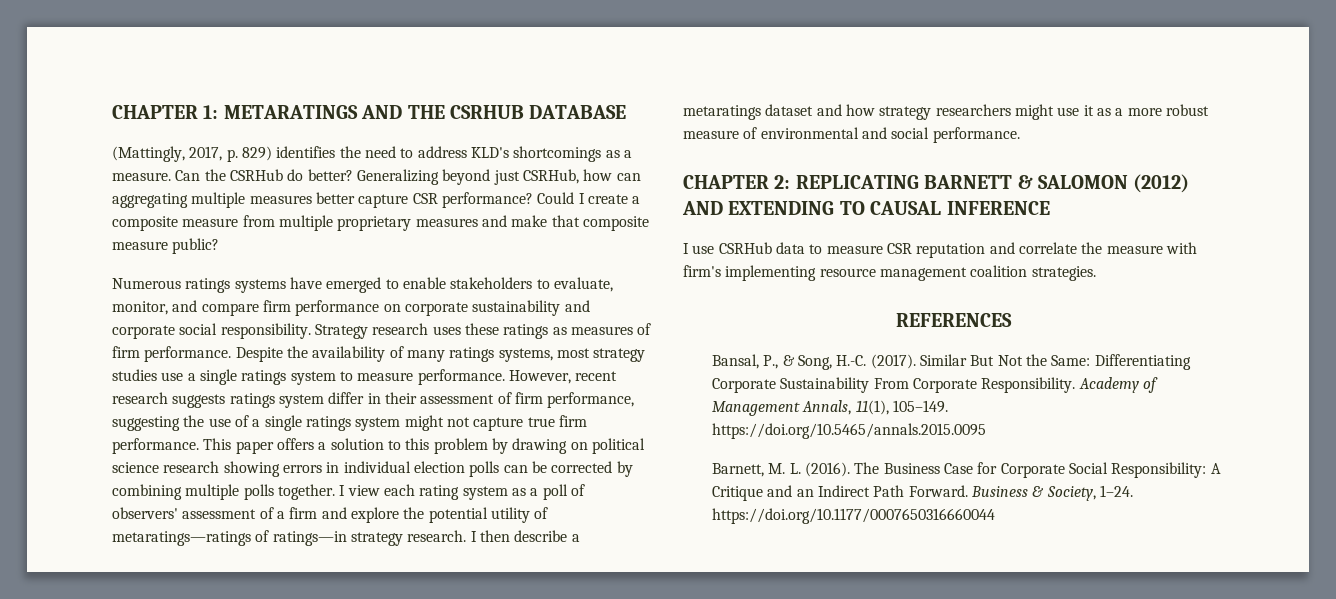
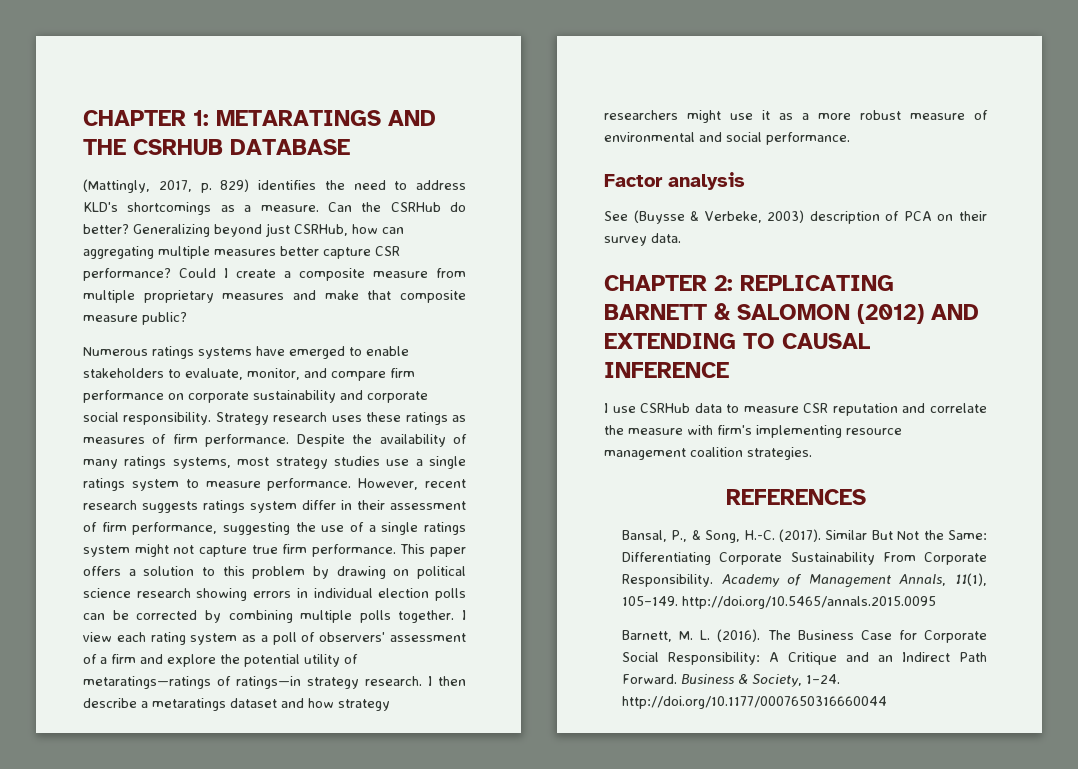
+ Factor analysis
+ See (Buysse & Verbeke, 2003) description of PCA on their survey data.
- Academy of Management Annals, 11(1), 105–149. https://doi.org/10.5465/annals.2015.0095
+ Academy of Management Annals, 11(1), 105–149. http://doi.org/10.5465/annals.2015.0095
- Business & Society, 1–24. https://doi.org/10.1177/0007650316660044
+ Business & Society, 1–24. http://doi.org/10.1177/0007650316660044

